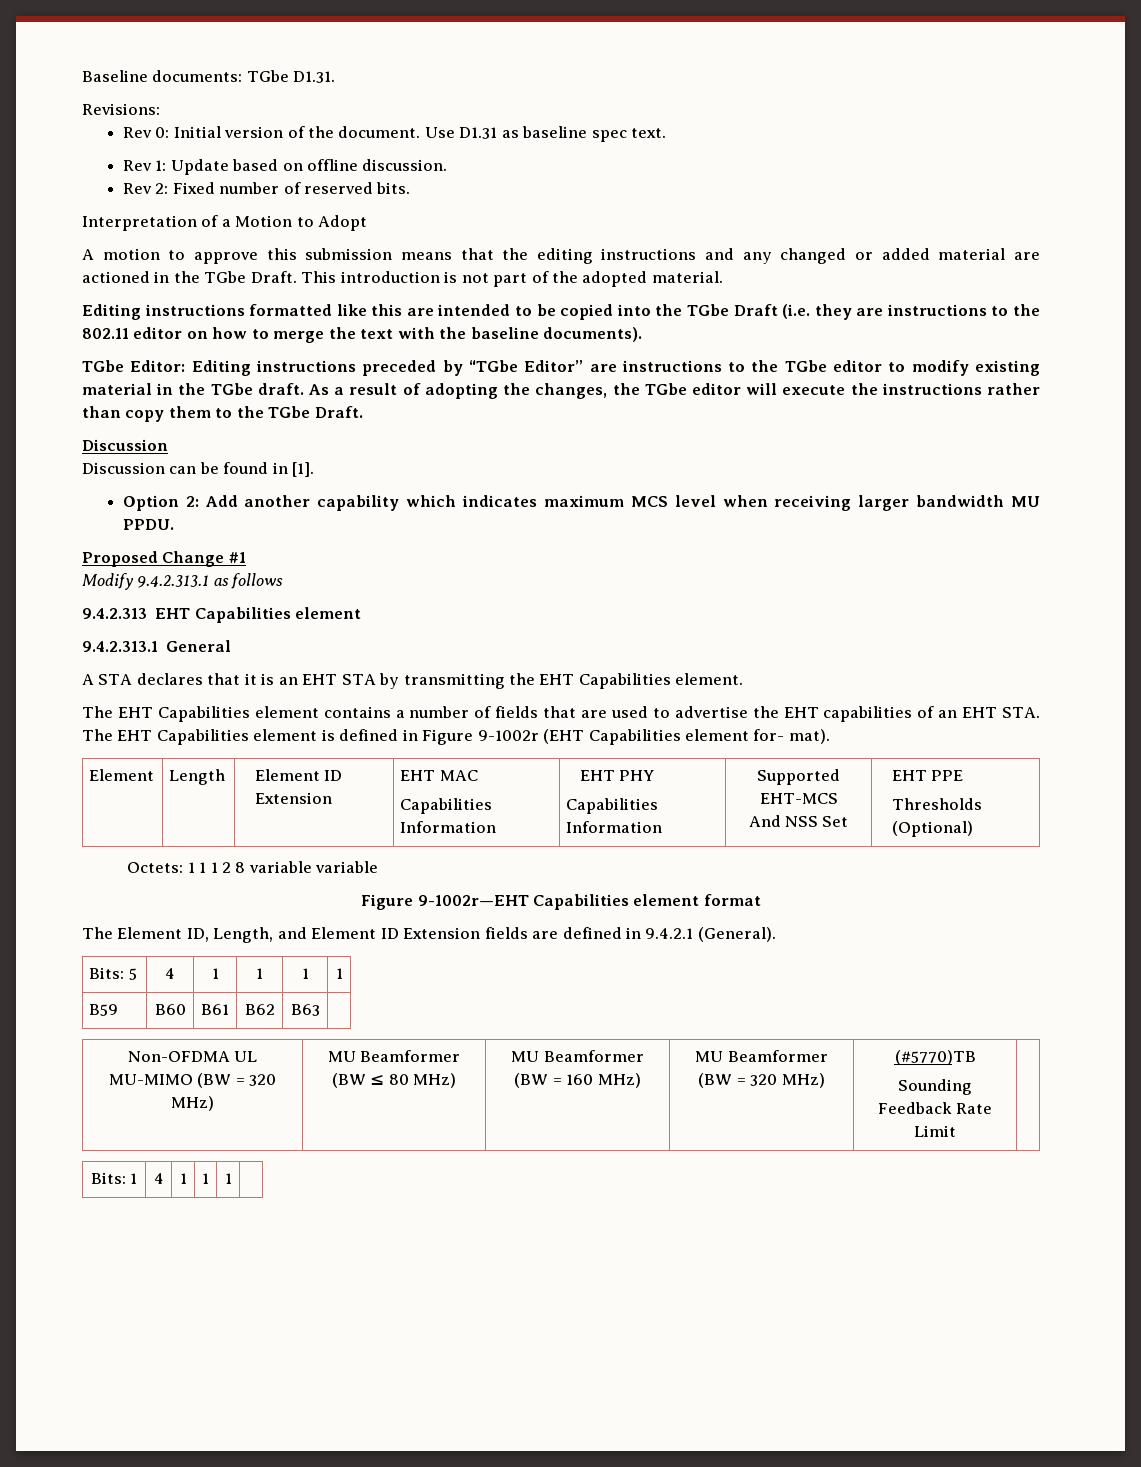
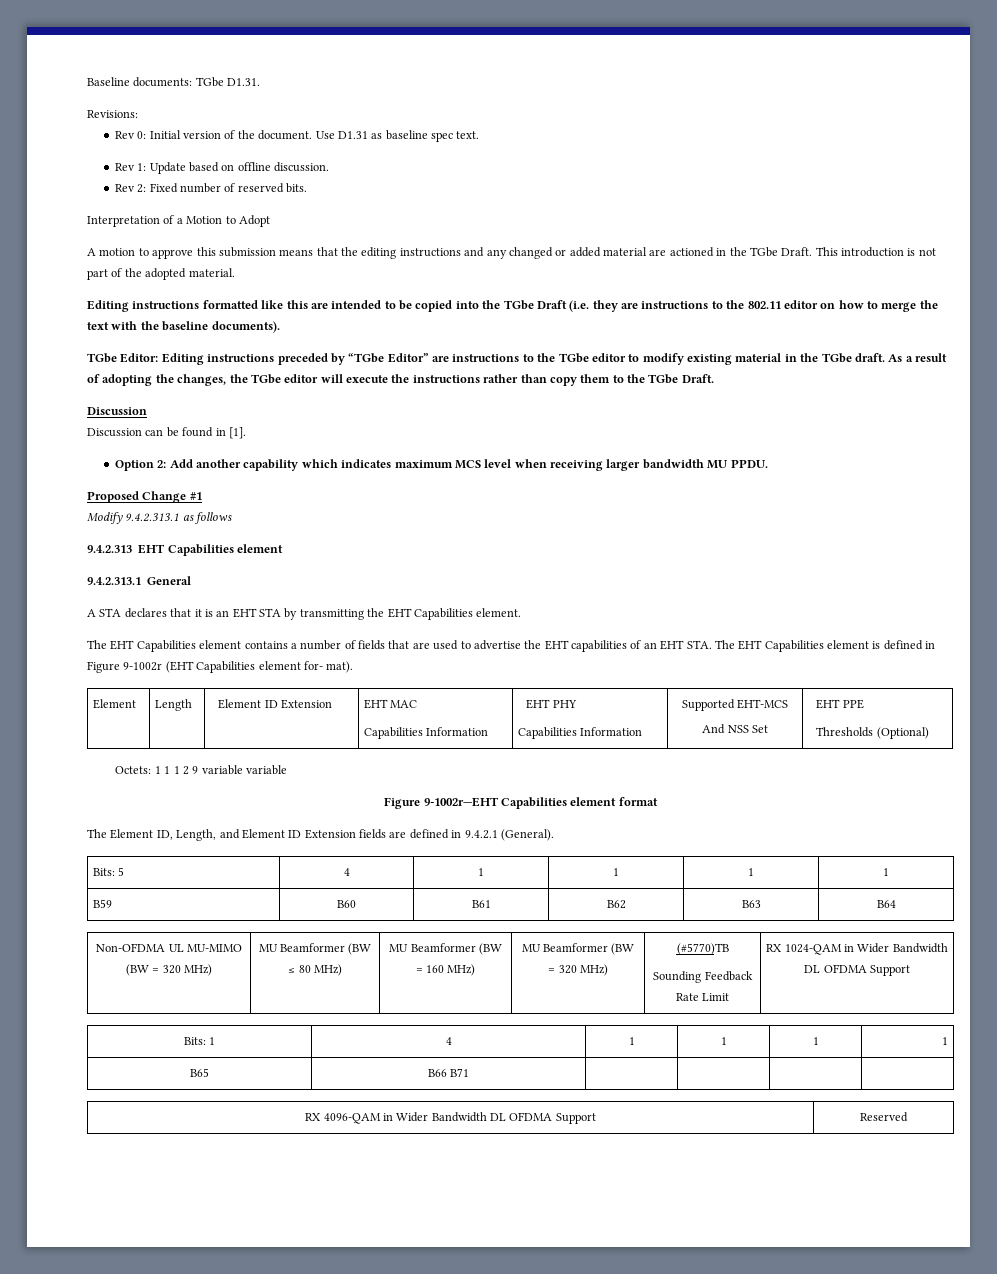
- Octets: 1 1 1 2 8 variable variable
+ Octets: 1 1 1 2 9 variable variable
- B59 | B60 | B61 | B62 | B63 |
+ B59 | B60 | B61 | B62 | B63 | B64
  Non-OFDMA UL MU-MIMO (BW = 320 MHz) | MU Beamformer (BW ≤ 80 MHz) | MU Beamformer (BW = 160 MHz) | MU Beamformer (BW = 320 MHz) | (#5770)TB
- Sounding Feedback Rate Limit |
+ Sounding Feedback Rate Limit | RX 1024-QAM in Wider Bandwidth DL OFDMA Support
- Bits: 1 | 4 | 1 | 1 | 1 |
+ Bits: 1 | 4 | 1 | 1 | 1 | 1
+ B65 | B66 B71 | | | |
+ RX 4096-QAM in Wider Bandwidth DL OFDMA Support | Reserved

